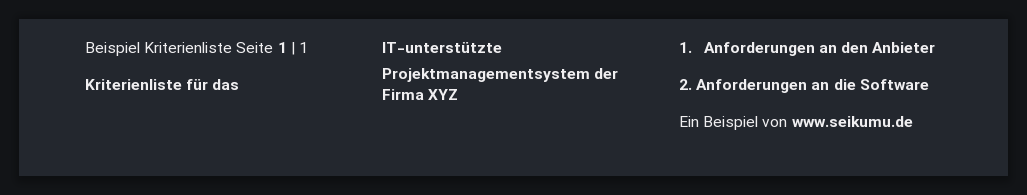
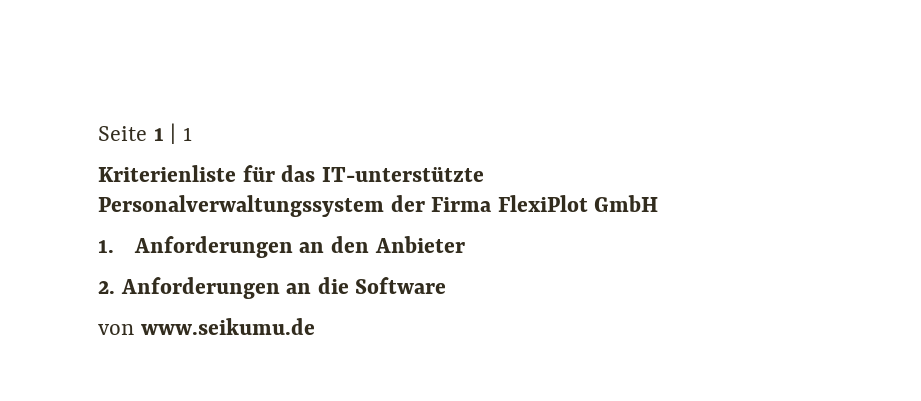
- Beispiel Kriterienliste Seite 1 | 1
+ Seite 1 | 1
- Projektmanagementsystem der Firma XYZ
+ Personalverwaltungssystem der Firma FlexiPlot GmbH
- Ein Beispiel von www.seikumu.de
+ von www.seikumu.de

